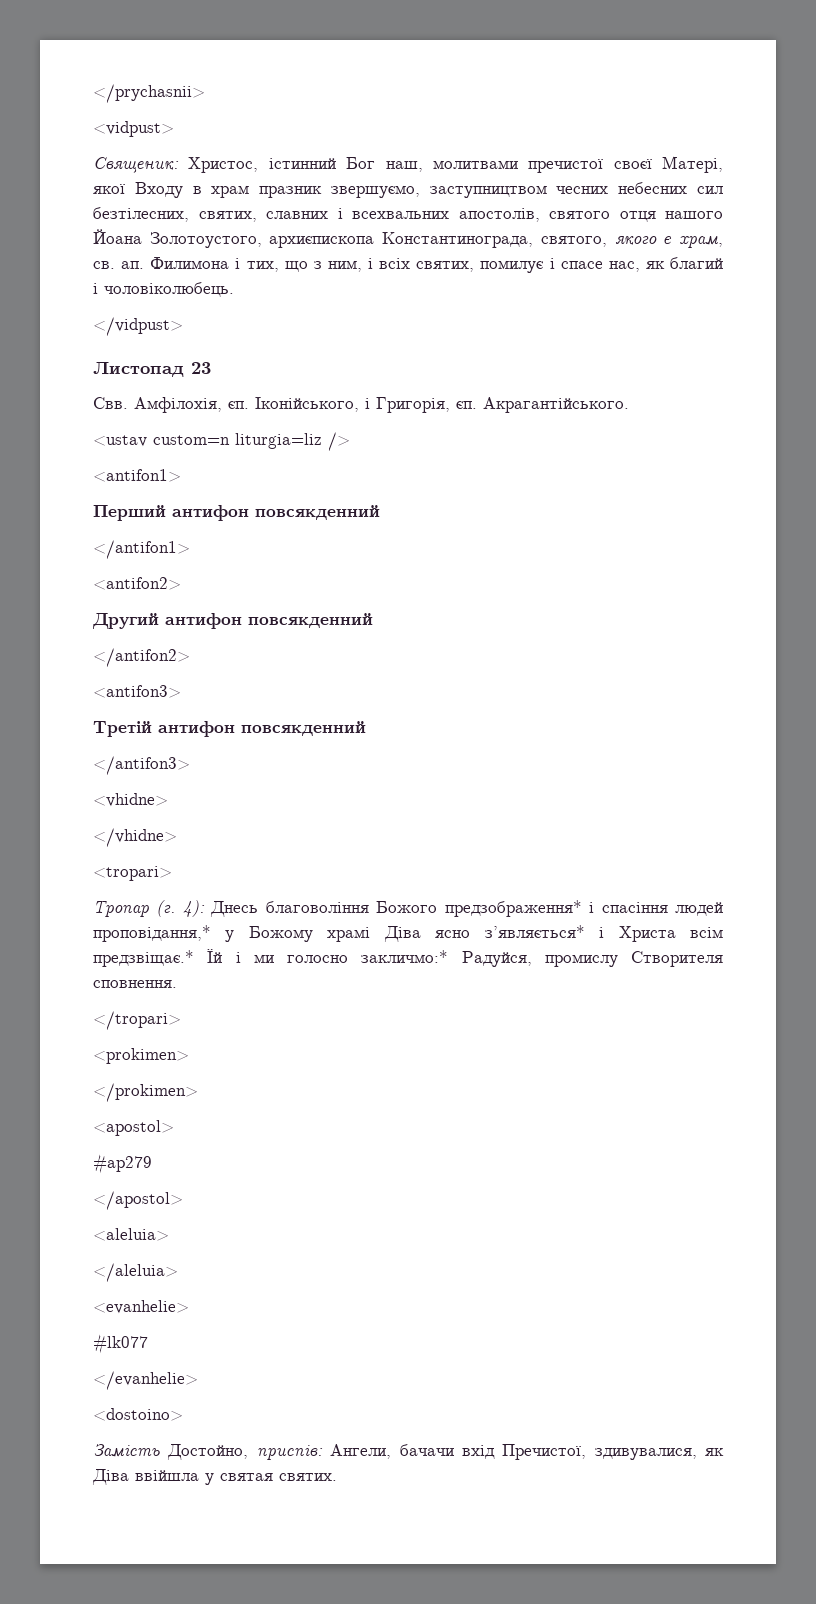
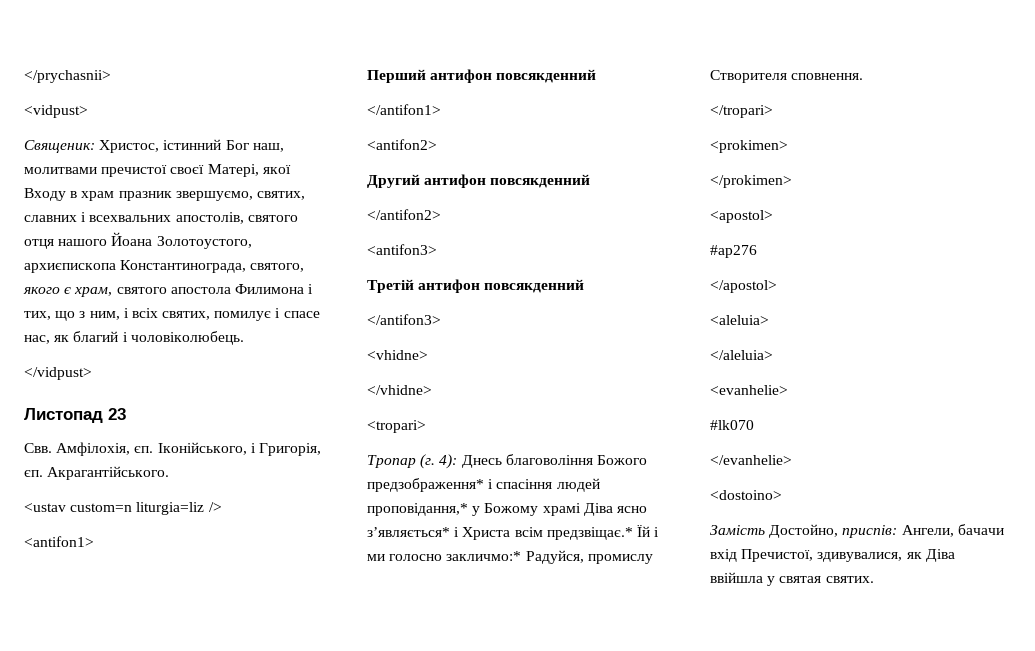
- Священик: Христос, істинний Бог наш, молитвами пречистої своєї Матері, якої Входу в храм празник звершуємо, заступництвом чесних небесних сил безтілесних, святих, славних і всехвальних апостолів, святого отця нашого Йоана Золотоустого, архиєпископа Константинограда, святого, якого є храм, св. ап. Филимона і тих, що з ним, і всіх святих, помилує і спасе нас, як благий і чоловіколюбець.
+ Священик: Христос, істинний Бог наш, молитвами пречистої своєї Матері, якої Входу в храм празник звершуємо, святих, славних і всехвальних апостолів, святого отця нашого Йоана Золотоустого, архиєпископа Константинограда, святого, якого є храм, святого апостола Филимона і тих, що з ним, і всіх святих, помилує і спасе нас, як благий і чоловіколюбець.
- #ap279
+ #ap276
- #lk077
+ #lk070

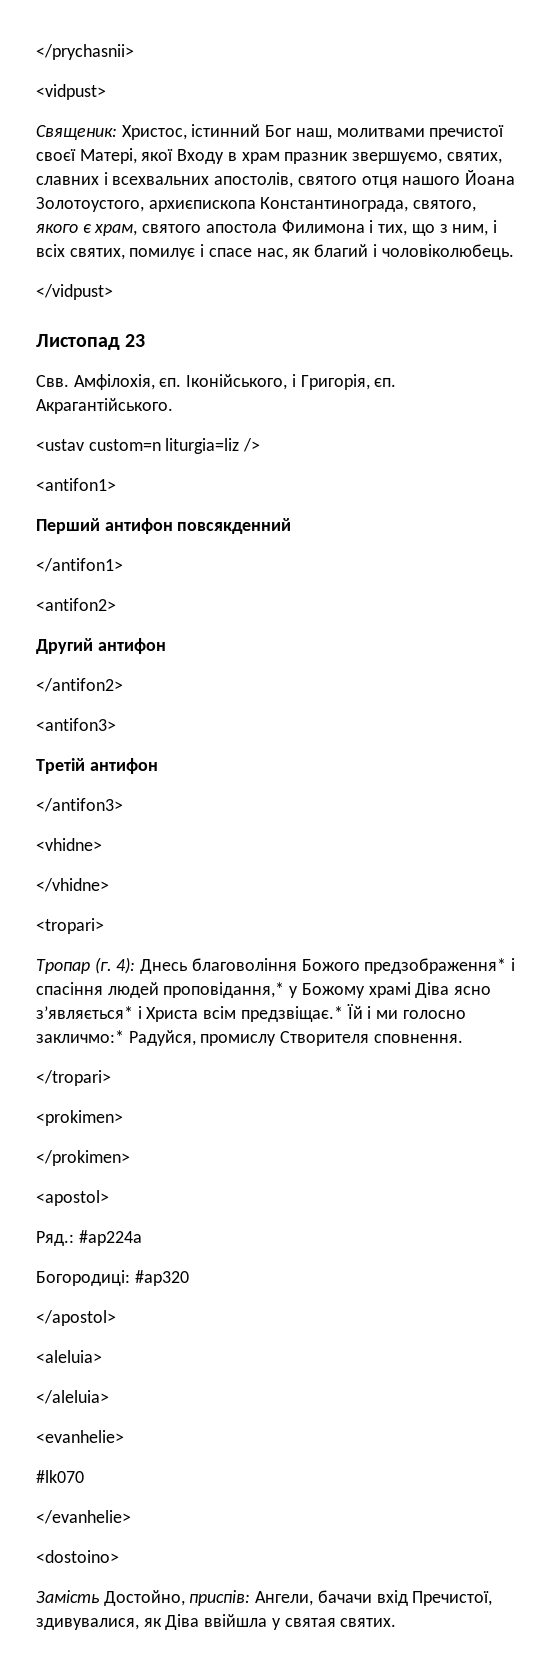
- Другий антифон повсякденний
+ Другий антифон
- Третій антифон повсякденний
+ Третій антифон
- #ap276
+ Ряд.: #ap224a
+ Богородиці: #ap320

